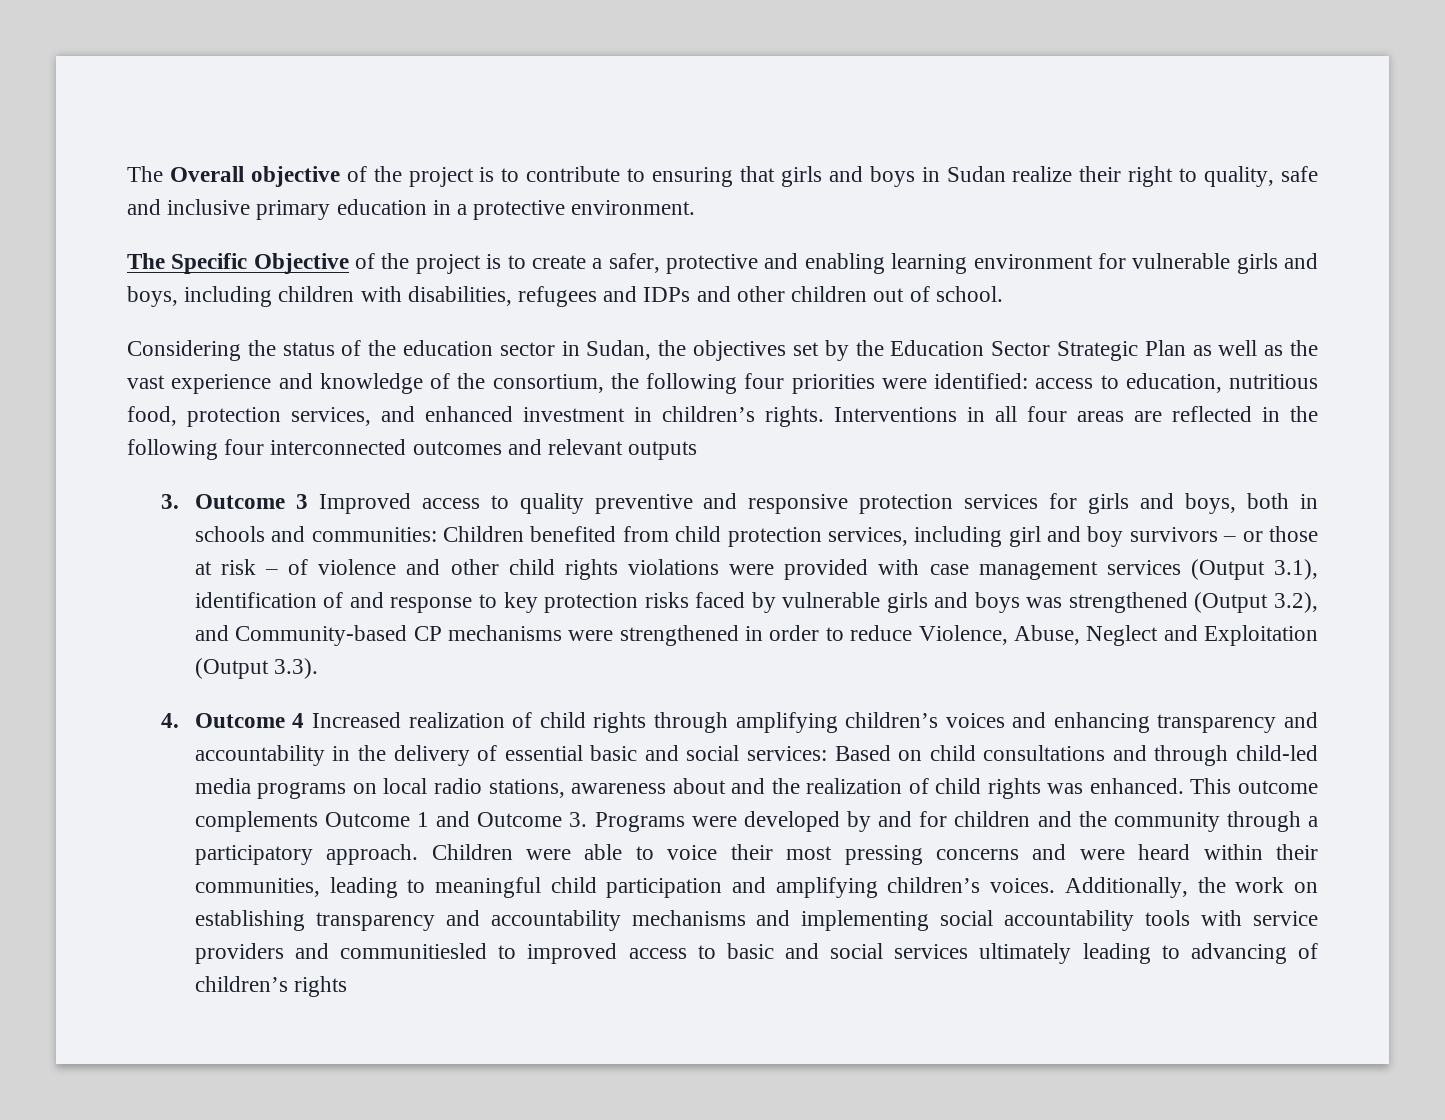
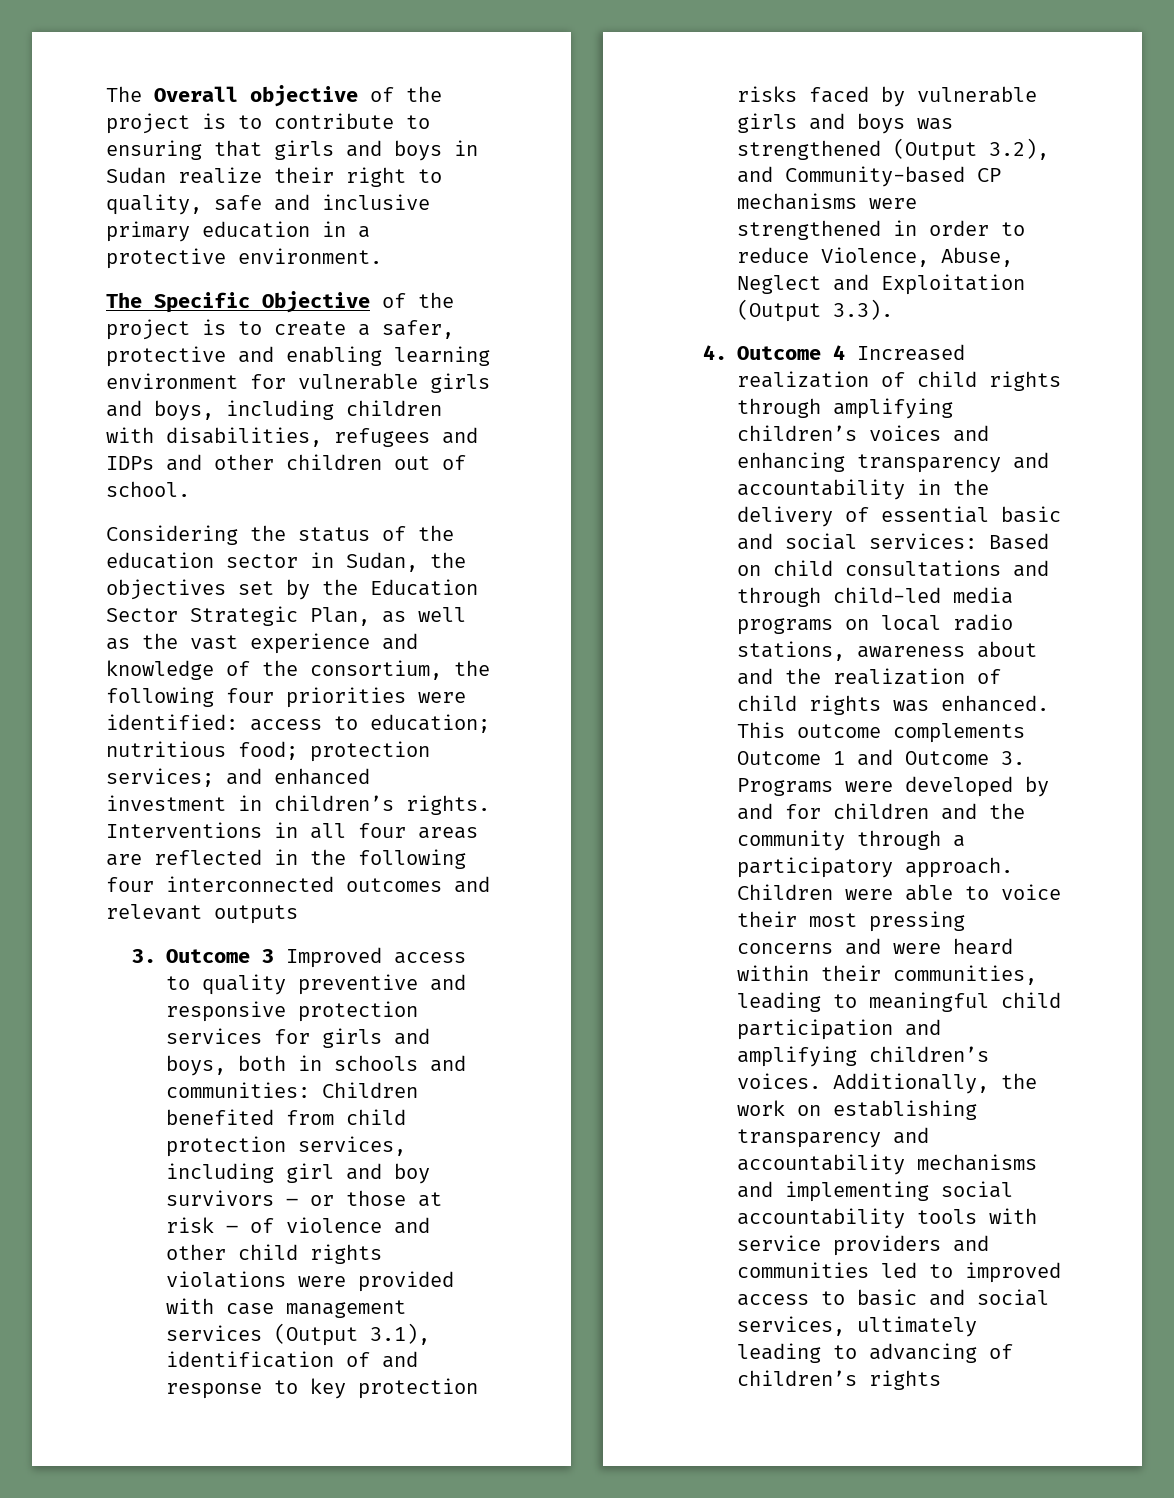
- Considering the status of the education sector in Sudan, the objectives set by the Education Sector Strategic Plan as well as the vast experience and knowledge of the consortium, the following four priorities were identified: access to education, nutritious food, protection services, and enhanced investment in children’s rights.
+ Considering the status of the education sector in Sudan, the objectives set by the Education Sector Strategic Plan, as well as the vast experience and knowledge of the consortium, the following four priorities were identified: access to education; nutritious food; protection services; and enhanced investment in children’s rights.
- Additionally, the work on establishing transparency and accountability mechanisms and implementing social accountability tools with service providers and communitiesled to improved access to basic and social services ultimately leading to advancing of children’s rights
+ Additionally, the work on establishing transparency and accountability mechanisms and implementing social accountability tools with service providers and communities led to improved access to basic and social services, ultimately leading to advancing of children’s rights

